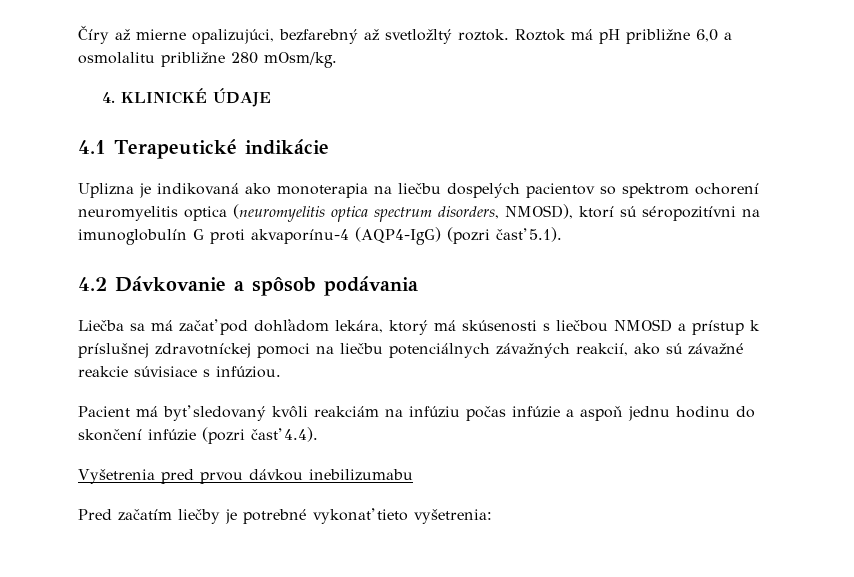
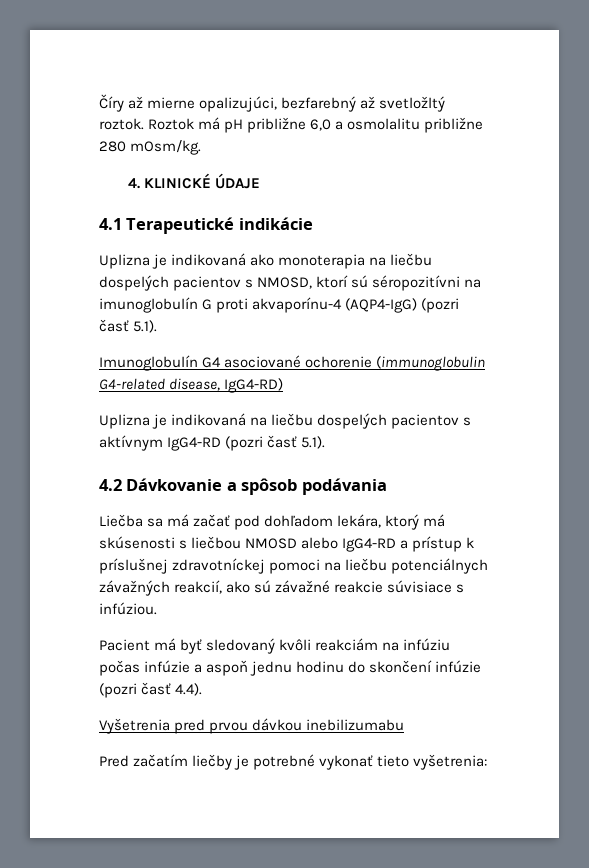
- Uplizna je indikovaná ako monoterapia na liečbu dospelých pacientov so spektrom ochorení neuromyelitis optica (neuromyelitis optica spectrum disorders, NMOSD), ktorí sú séropozitívni na imunoglobulín G proti akvaporínu-4 (AQP4-IgG) (pozri časť 5.1).
+ Uplizna je indikovaná ako monoterapia na liečbu dospelých pacientov s NMOSD, ktorí sú séropozitívni na imunoglobulín G proti akvaporínu-4 (AQP4-IgG) (pozri časť 5.1).
+ Imunoglobulín G4 asociované ochorenie (immunoglobulin G4-related disease, IgG4-RD)
+ Uplizna je indikovaná na liečbu dospelých pacientov s aktívnym IgG4-RD (pozri časť 5.1).
- Liečba sa má začať pod dohľadom lekára, ktorý má skúsenosti s liečbou NMOSD a prístup k príslušnej zdravotníckej pomoci na liečbu potenciálnych závažných reakcií, ako sú závažné reakcie súvisiace s infúziou.
+ Liečba sa má začať pod dohľadom lekára, ktorý má skúsenosti s liečbou NMOSD alebo IgG4-RD a prístup k príslušnej zdravotníckej pomoci na liečbu potenciálnych závažných reakcií, ako sú závažné reakcie súvisiace s infúziou.

